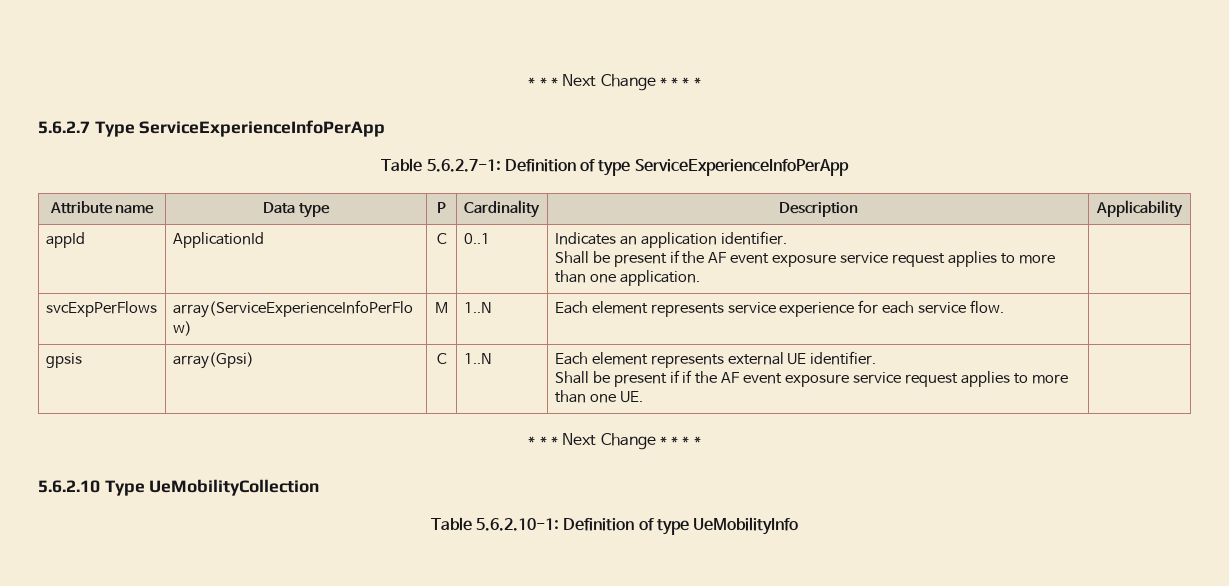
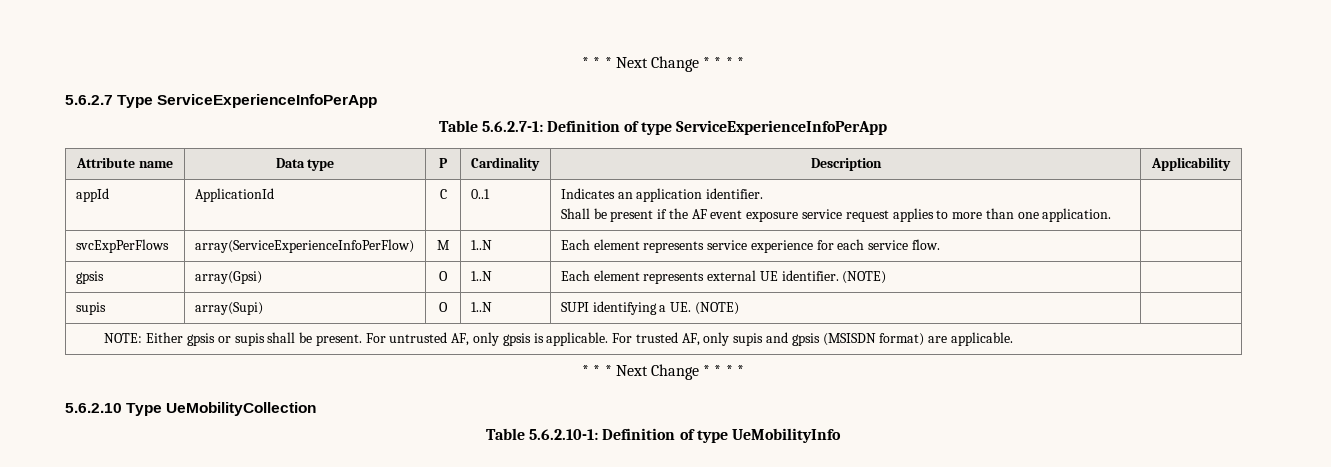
- gpsis | array(Gpsi) | C | 1..N | Each element represents external UE identifier.
- Shall be present if if the AF event exposure service request applies to more than one UE. |
+ gpsis | array(Gpsi) | O | 1..N | Each element represents external UE identifier. (NOTE) |
+ supis | array(Supi) | O | 1..N | SUPI identifying a UE. (NOTE) |
+ NOTE: Either gpsis or supis shall be present. For untrusted AF, only gpsis is applicable. For trusted AF, only supis and gpsis (MSISDN format) are applicable.

